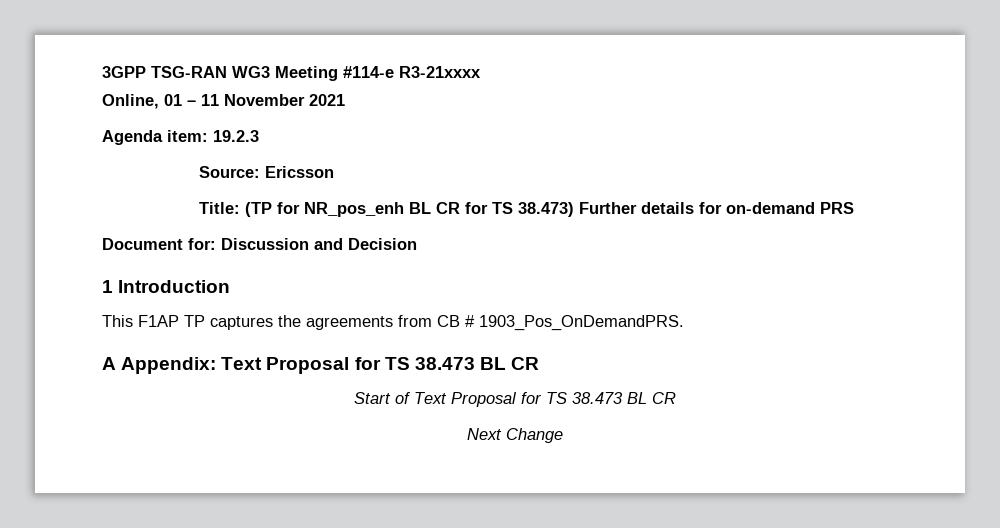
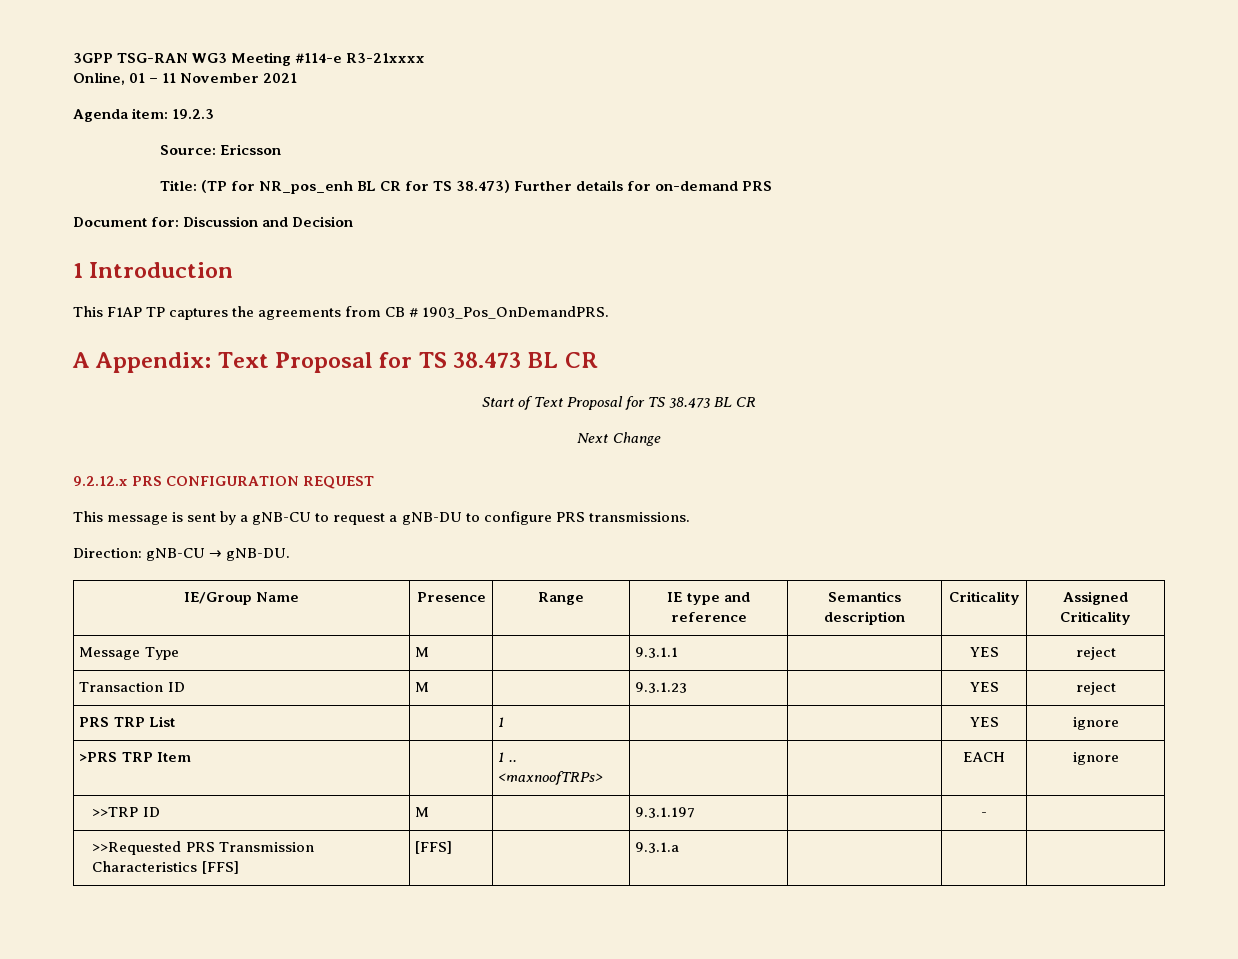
+ 9.2.12.x PRS CONFIGURATION REQUEST
+ This message is sent by a gNB-CU to request a gNB-DU to configure PRS transmissions.
+ Direction: gNB-CU → gNB-DU.
+ IE/Group Name | Presence | Range | IE type and reference | Semantics description | Criticality | Assigned Criticality
+ Message Type | M | | 9.3.1.1 | | YES | reject
+ Transaction ID | M | | 9.3.1.23 | | YES | reject
+ PRS TRP List | | 1 | | | YES | ignore
+ >PRS TRP Item | | 1 .. <maxnoofTRPs> | | | EACH | ignore
+ >>TRP ID | M | | 9.3.1.197 | | - |
+ >>Requested PRS Transmission Characteristics [FFS] | [FFS] | | 9.3.1.a | | |

